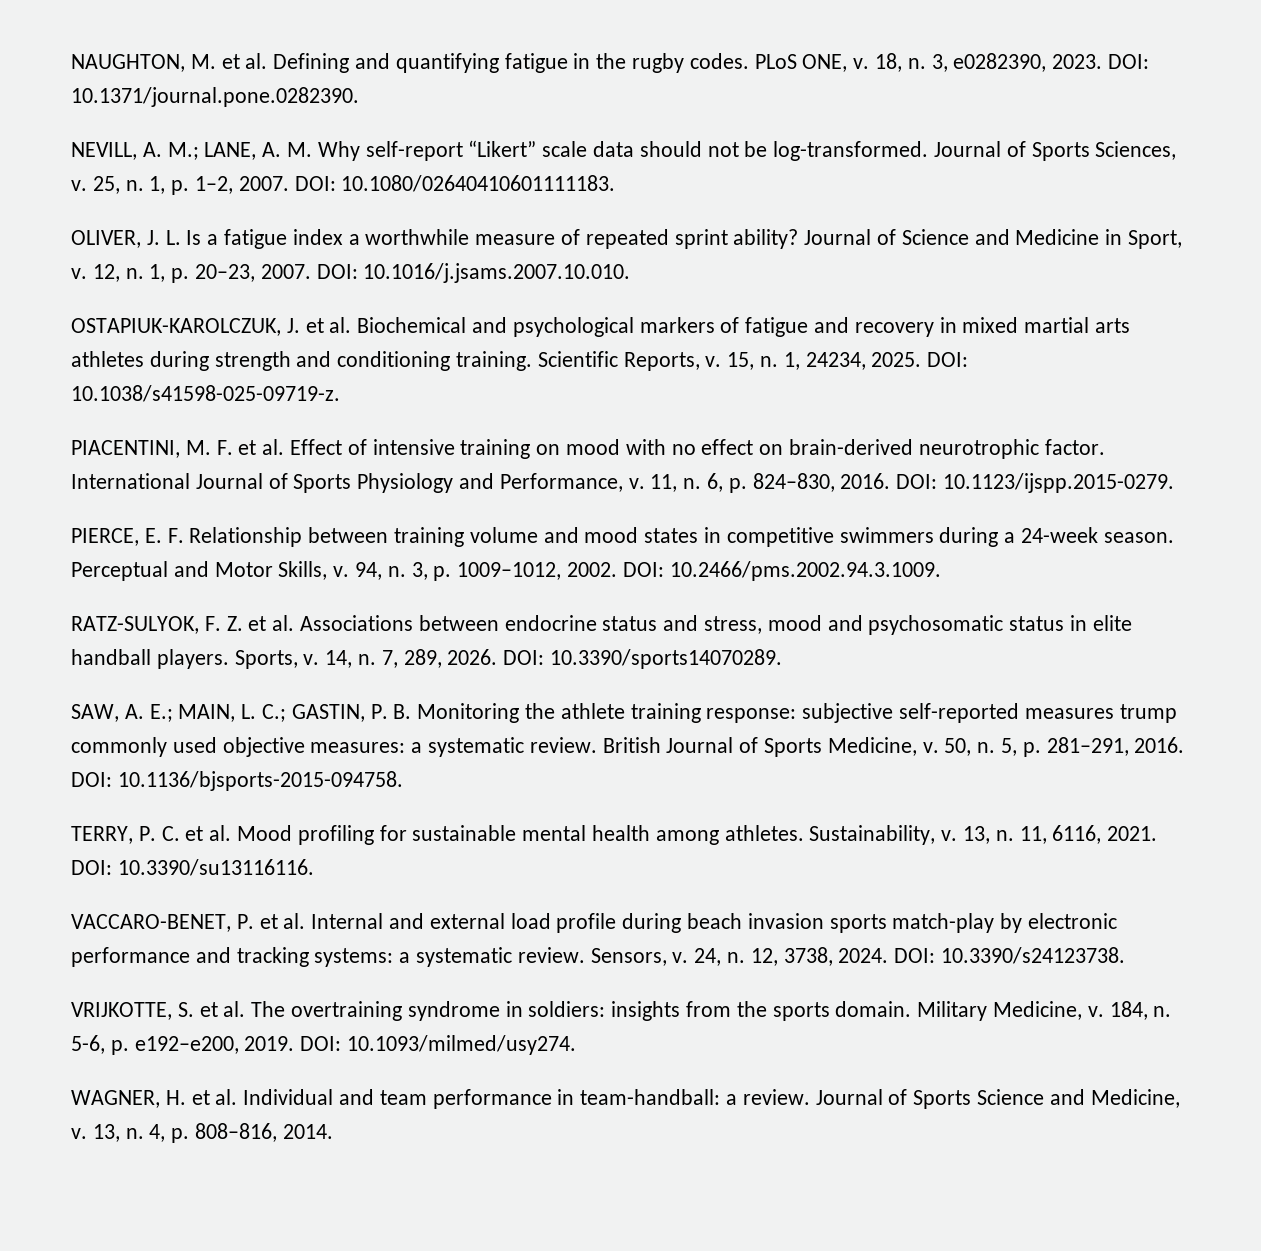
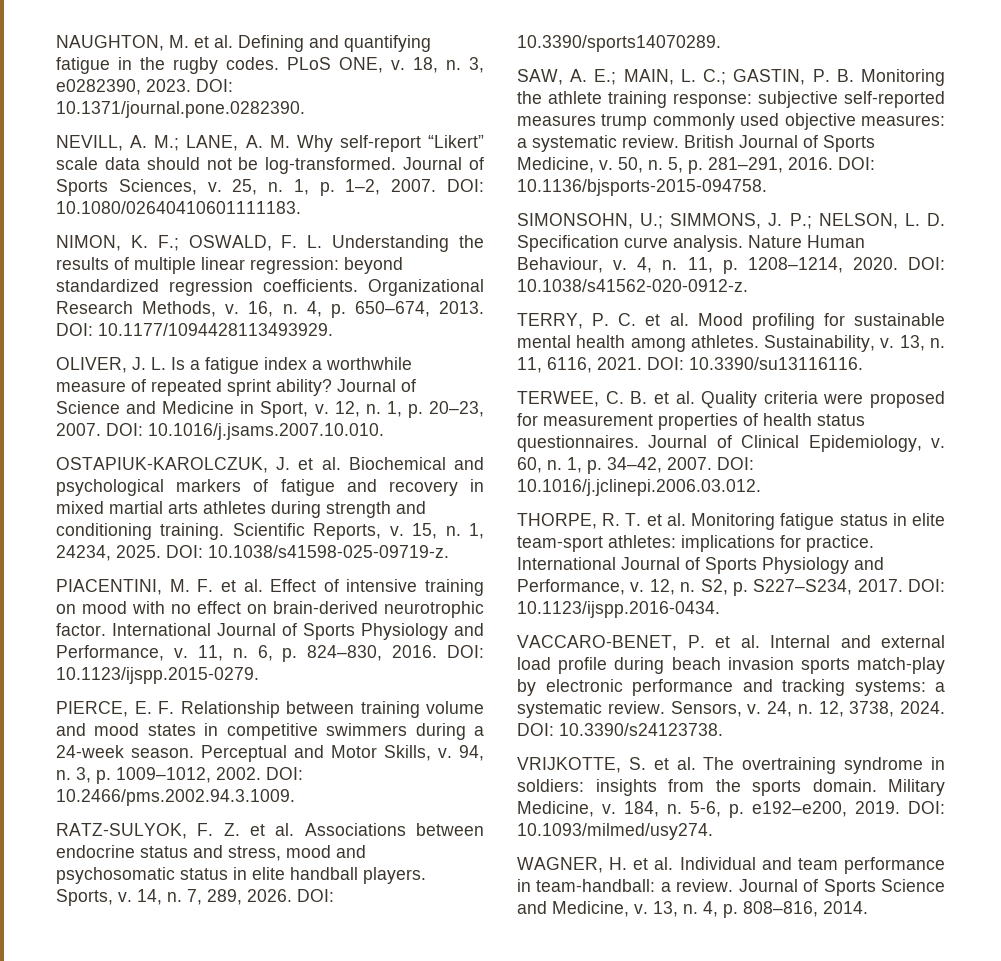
+ NIMON, K. F.; OSWALD, F. L. Understanding the results of multiple linear regression: beyond standardized regression coefficients. Organizational Research Methods, v. 16, n. 4, p. 650–674, 2013. DOI: 10.1177/1094428113493929.
+ SIMONSOHN, U.; SIMMONS, J. P.; NELSON, L. D. Specification curve analysis. Nature Human Behaviour, v. 4, n. 11, p. 1208–1214, 2020. DOI: 10.1038/s41562-020-0912-z.
+ TERWEE, C. B. et al. Quality criteria were proposed for measurement properties of health status questionnaires. Journal of Clinical Epidemiology, v. 60, n. 1, p. 34–42, 2007. DOI: 10.1016/j.jclinepi.2006.03.012.
+ THORPE, R. T. et al. Monitoring fatigue status in elite team-sport athletes: implications for practice. International Journal of Sports Physiology and Performance, v. 12, n. S2, p. S227–S234, 2017. DOI: 10.1123/ijspp.2016-0434.

